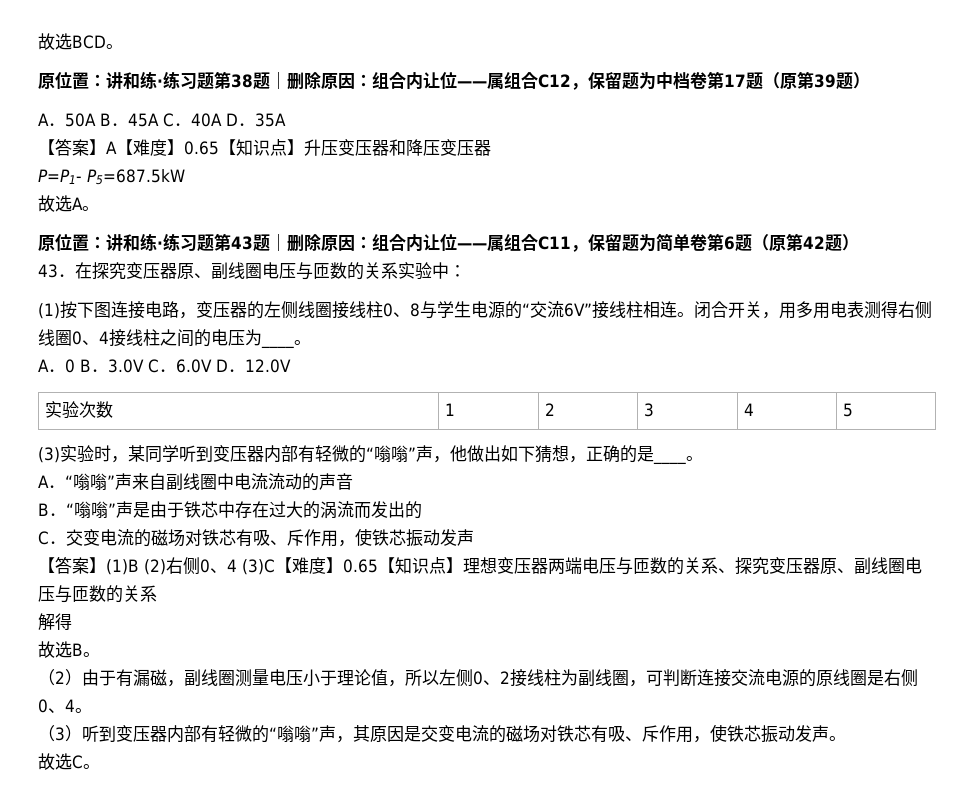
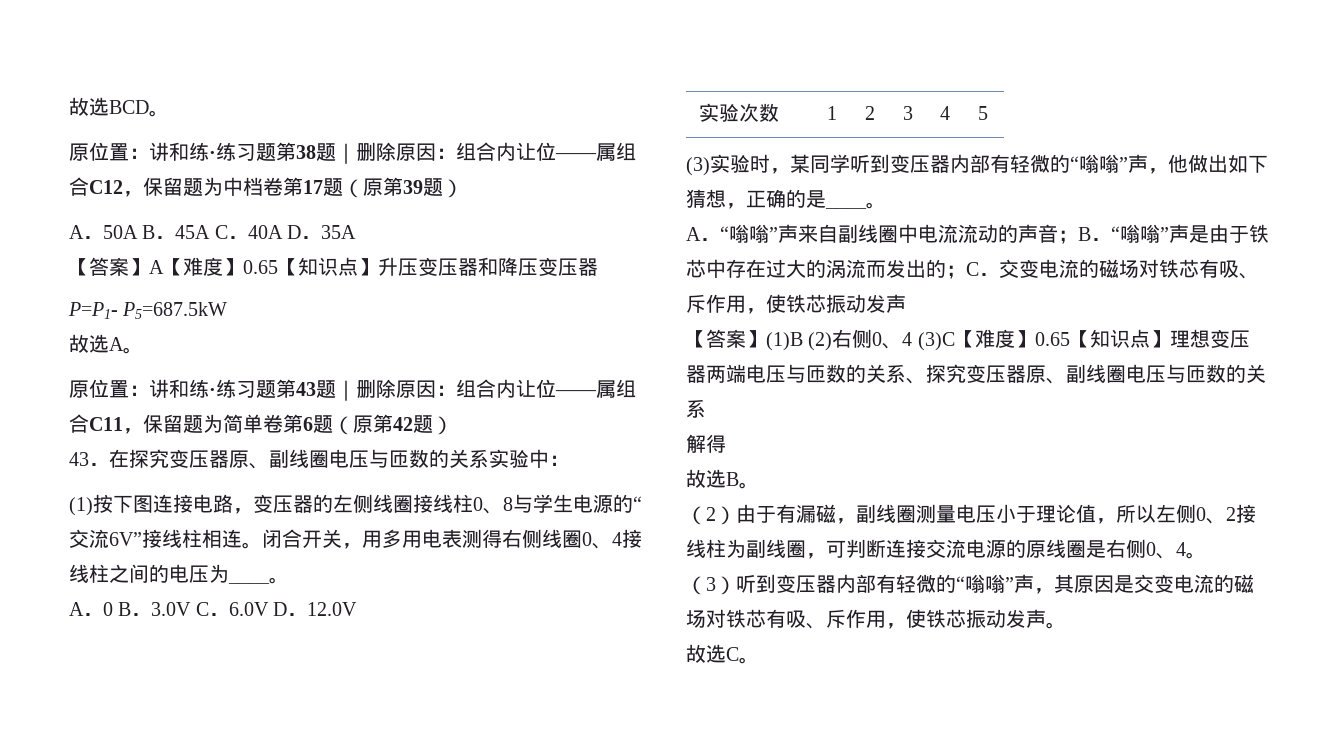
- A．“嗡嗡”声来自副线圈中电流流动的声音
- B．“嗡嗡”声是由于铁芯中存在过大的涡流而发出的
- C．交变电流的磁场对铁芯有吸、斥作用，使铁芯振动发声
+ A．“嗡嗡”声来自副线圈中电流流动的声音；B．“嗡嗡”声是由于铁芯中存在过大的涡流而发出的；C．交变电流的磁场对铁芯有吸、斥作用，使铁芯振动发声

